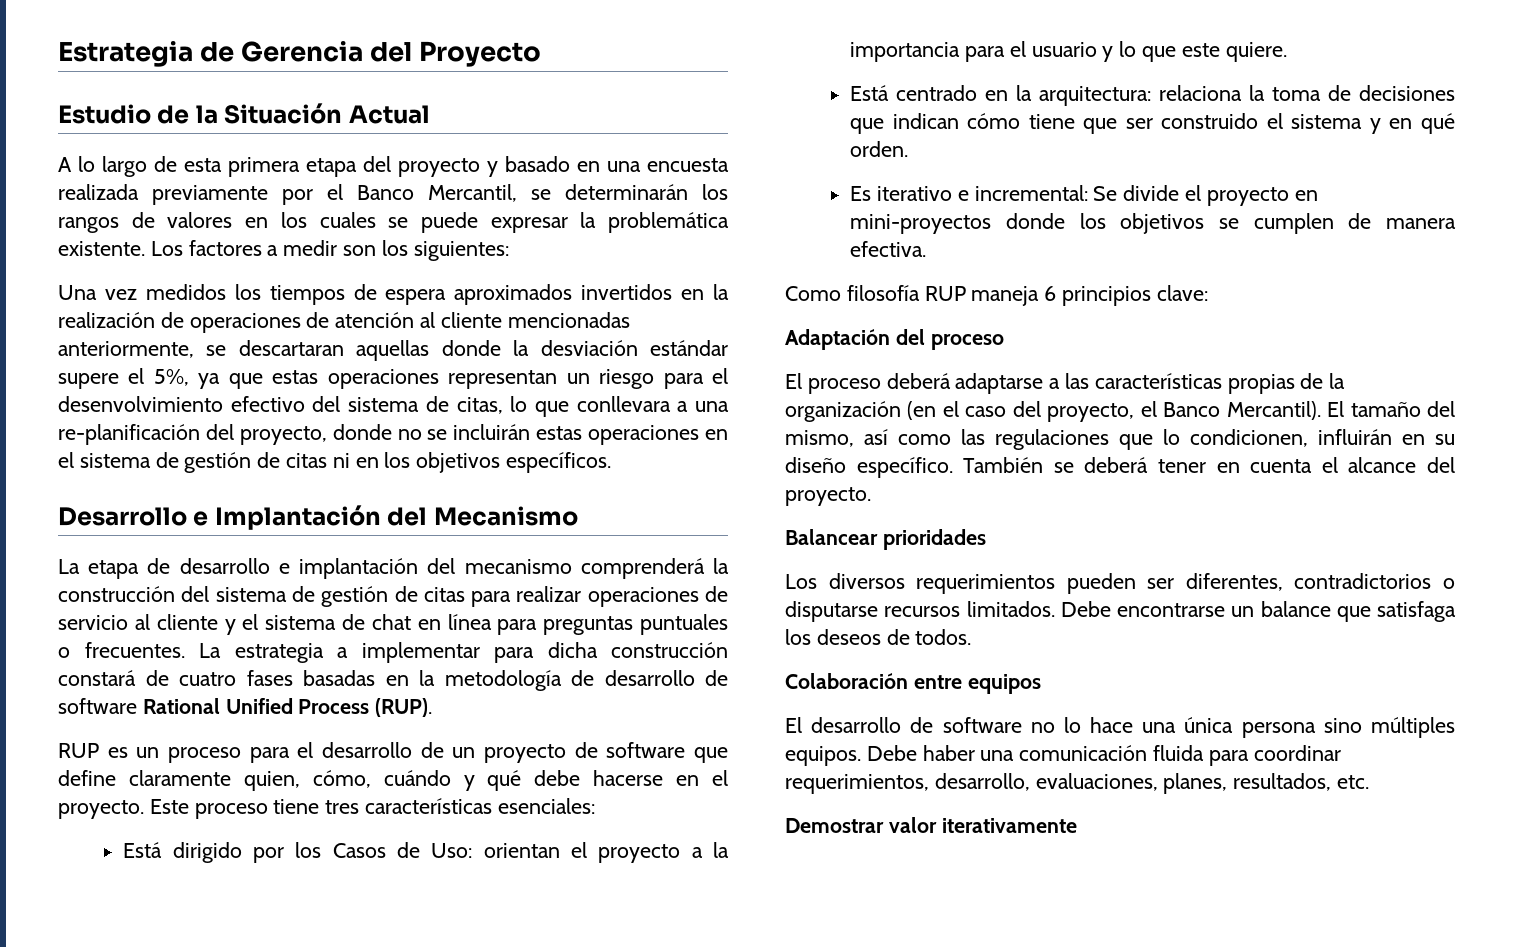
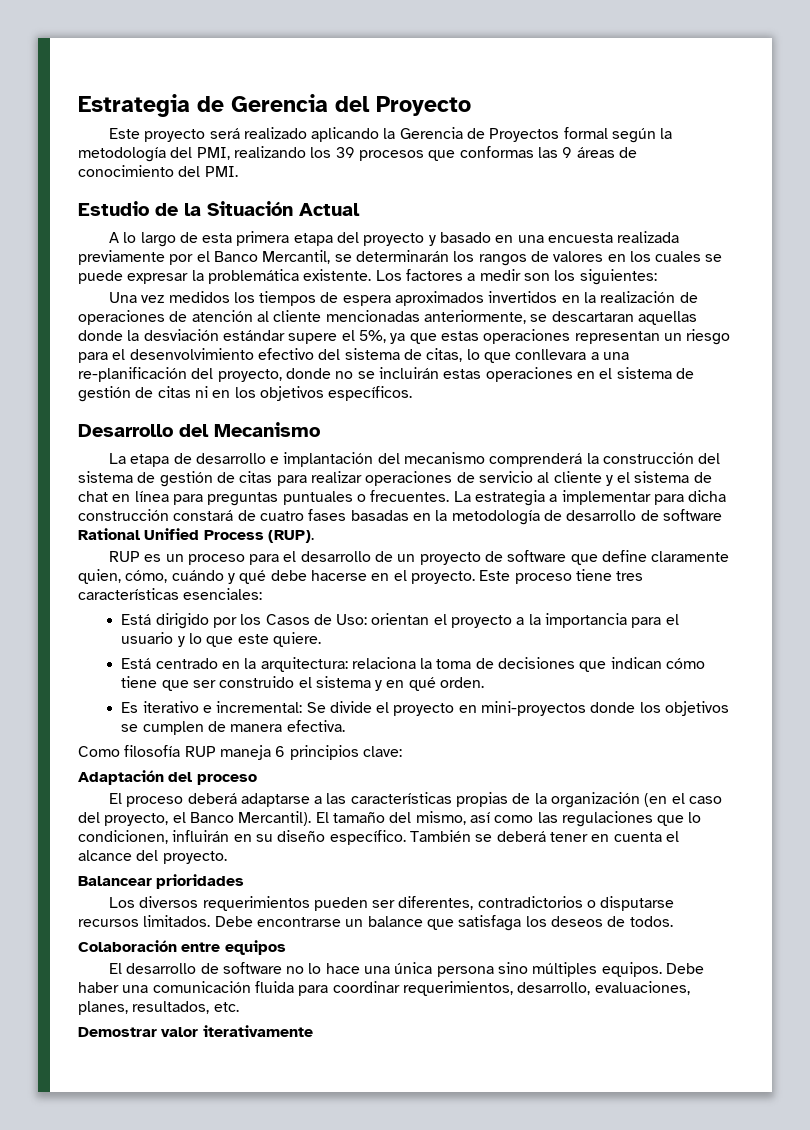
+ Este proyecto será realizado aplicando la Gerencia de Proyectos formal según la metodología del PMI, realizando los 39 procesos que conformas las 9 áreas de conocimiento del PMI.
- Desarrollo e Implantación del Mecanismo
+ Desarrollo del Mecanismo

